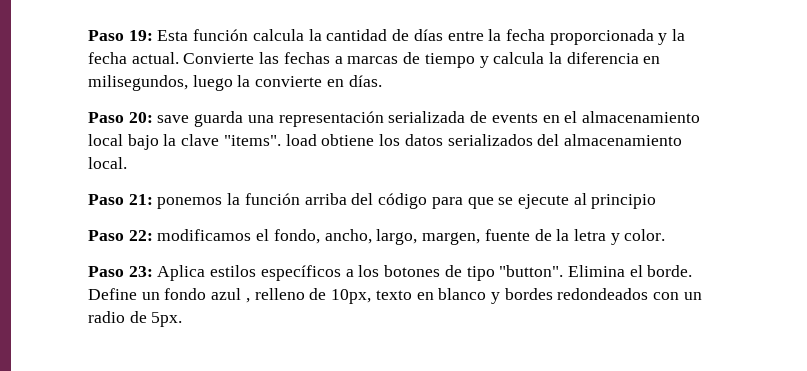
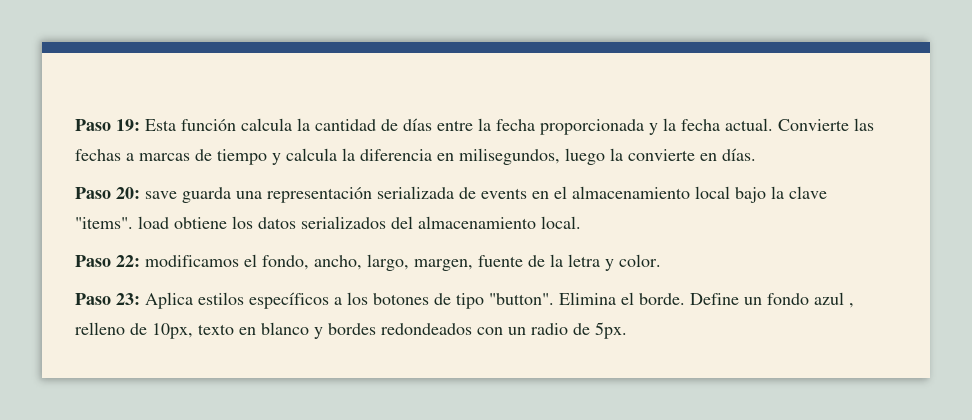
- Paso 21: ponemos la función arriba del código para que se ejecute al principio

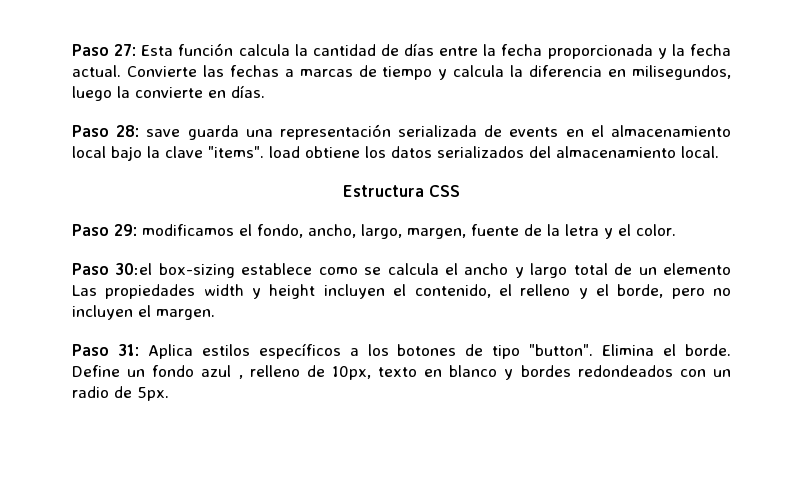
- Paso 19: Esta función calcula la cantidad de días entre la fecha proporcionada y la fecha actual.
+ Paso 27: Esta función calcula la cantidad de días entre la fecha proporcionada y la fecha actual.
- Paso 20: save guarda una representación serializada de events en el almacenamiento local bajo la clave "items". load obtiene los datos serializados del almacenamiento local.
+ Paso 28: save guarda una representación serializada de events en el almacenamiento local bajo la clave "items". load obtiene los datos serializados del almacenamiento local.
- Paso 22: modificamos el fondo, ancho, largo, margen, fuente de la letra y color.
+ Estructura CSS
+ Paso 29: modificamos el fondo, ancho, largo, margen, fuente de la letra y el color.
- Paso 23: Aplica estilos específicos a los botones de tipo "button".
+ Paso 30:el box-sizing establece como se calcula el ancho y largo total de un elemento Las propiedades width y height incluyen el contenido, el relleno y el borde, pero no incluyen el margen.
+ Paso 31: Aplica estilos específicos a los botones de tipo "button".

